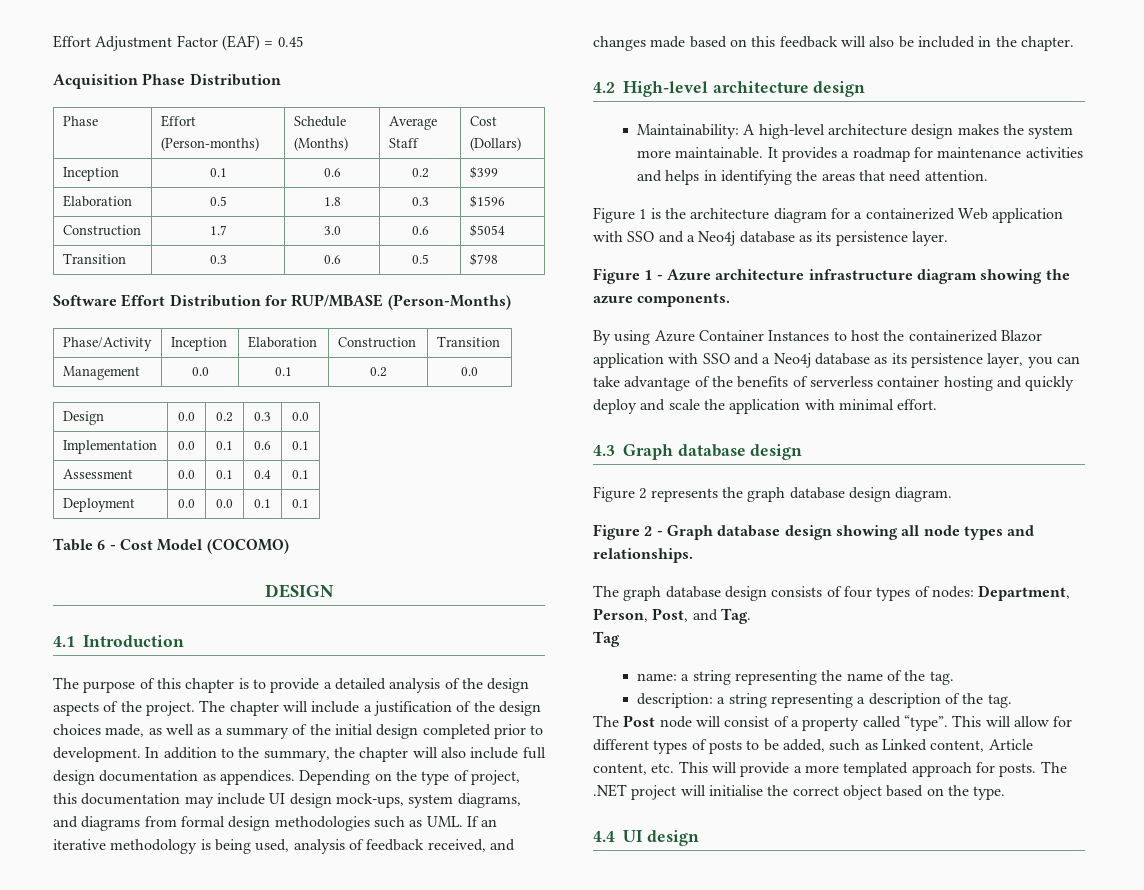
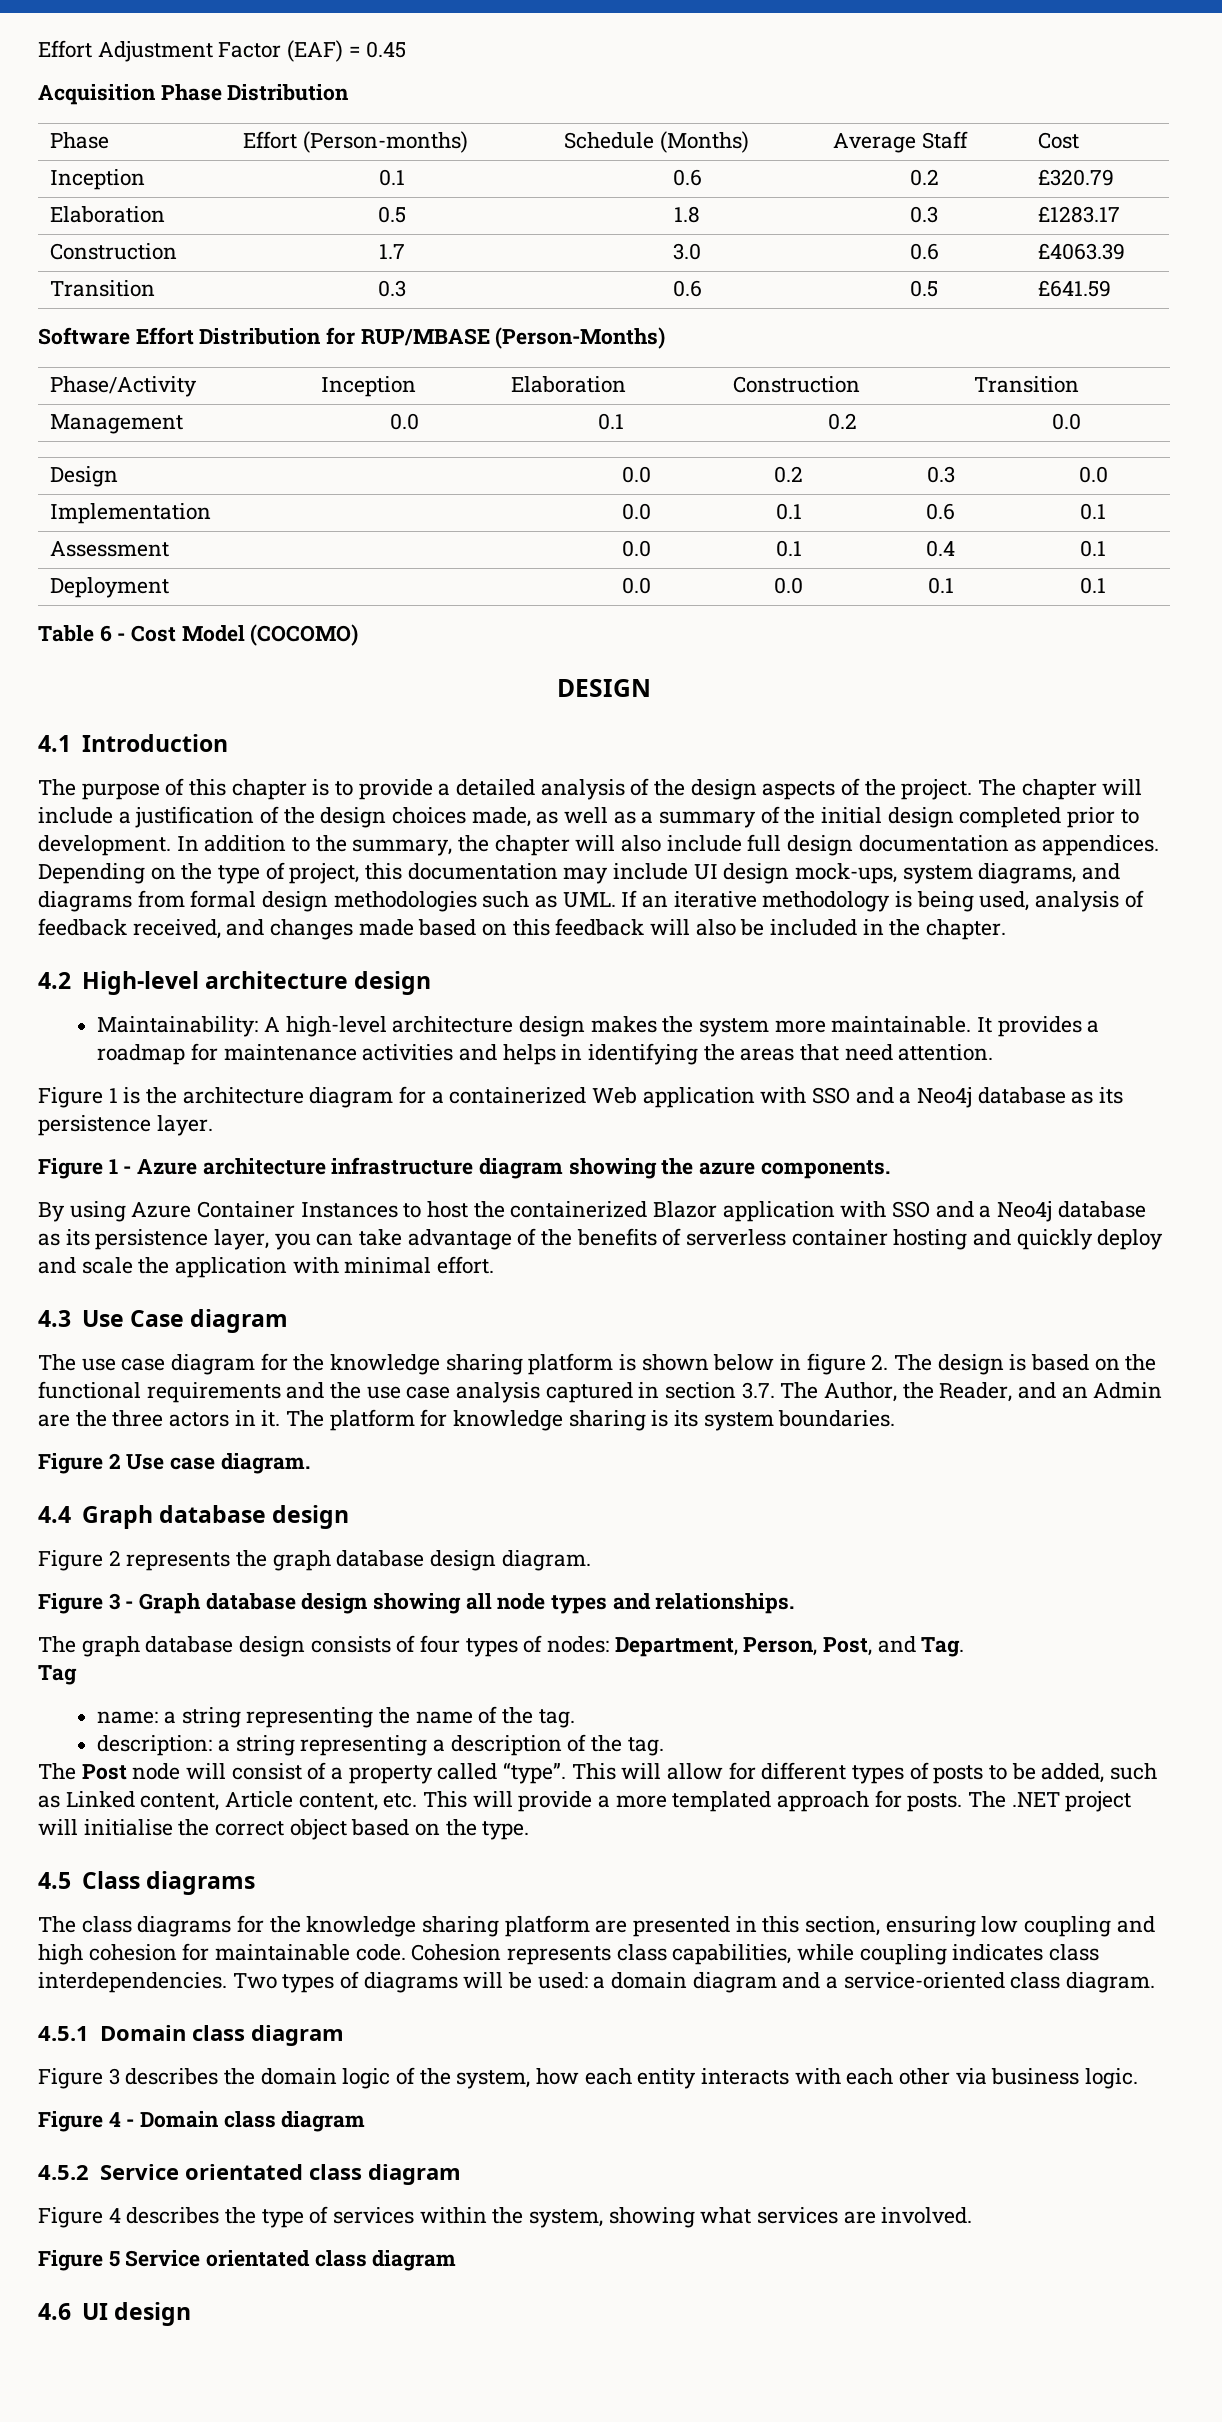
- Phase | Effort (Person-months) | Schedule (Months) | Average Staff | Cost (Dollars)
+ Phase | Effort (Person-months) | Schedule (Months) | Average Staff | Cost
- Inception | 0.1 | 0.6 | 0.2 | $399
+ Inception | 0.1 | 0.6 | 0.2 | £320.79
- Elaboration | 0.5 | 1.8 | 0.3 | $1596
+ Elaboration | 0.5 | 1.8 | 0.3 | £1283.17
- Construction | 1.7 | 3.0 | 0.6 | $5054
+ Construction | 1.7 | 3.0 | 0.6 | £4063.39
- Transition | 0.3 | 0.6 | 0.5 | $798
+ Transition | 0.3 | 0.6 | 0.5 | £641.59
- 4.3 Graph database design
+ 4.3 Use Case diagram
+ The use case diagram for the knowledge sharing platform is shown below in figure 2. The design is based on the functional requirements and the use case analysis captured in section 3.7. The Author, the Reader, and an Admin are the three actors in it. The platform for knowledge sharing is its system boundaries.
+ Figure 2 Use case diagram.
+ 4.4 Graph database design
- Figure 2 - Graph database design showing all node types and relationships.
+ Figure 3 - Graph database design showing all node types and relationships.
- 4.4 UI design
+ 4.5 Class diagrams
+ The class diagrams for the knowledge sharing platform are presented in this section, ensuring low coupling and high cohesion for maintainable code. Cohesion represents class capabilities, while coupling indicates class interdependencies. Two types of diagrams will be used: a domain diagram and a service-oriented class diagram.
+ 4.5.1 Domain class diagram
+ Figure 3 describes the domain logic of the system, how each entity interacts with each other via business logic.
+ Figure 4 - Domain class diagram
+ 4.5.2 Service orientated class diagram
+ Figure 4 describes the type of services within the system, showing what services are involved.
+ Figure 5 Service orientated class diagram
+ 4.6 UI design

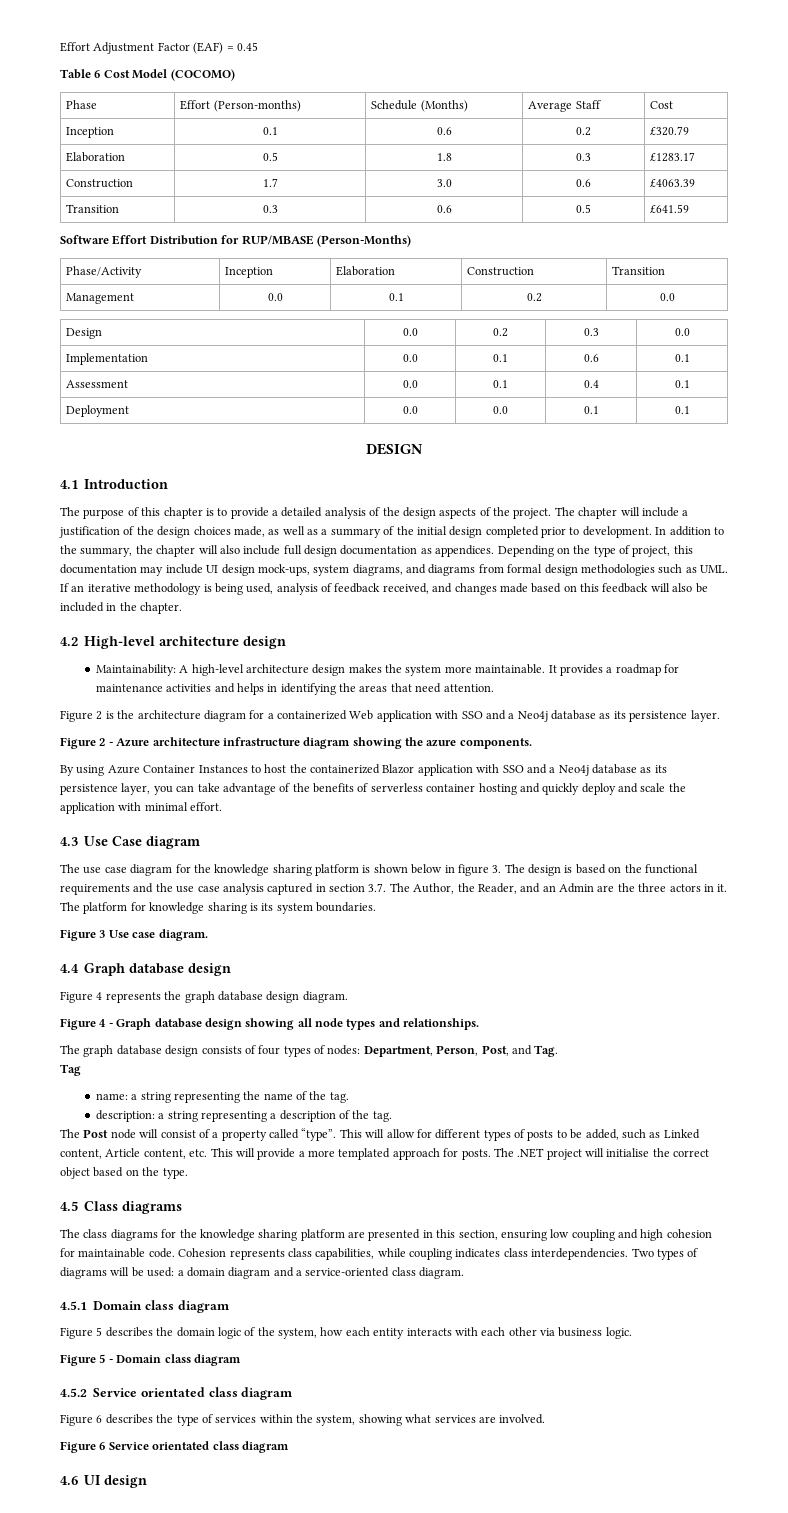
- Acquisition Phase Distribution
+ Table 6 Cost Model (COCOMO)
- Table 6 - Cost Model (COCOMO)
- Figure 1 is the architecture diagram for a containerized Web application with SSO and a Neo4j database as its persistence layer.
+ Figure 2 is the architecture diagram for a containerized Web application with SSO and a Neo4j database as its persistence layer.
- Figure 1 - Azure architecture infrastructure diagram showing the azure components.
+ Figure 2 - Azure architecture infrastructure diagram showing the azure components.
- The use case diagram for the knowledge sharing platform is shown below in figure 2. The design is based on the functional requirements and the use case analysis captured in section 3.7. The Author, the Reader, and an Admin are the three actors in it.
+ The use case diagram for the knowledge sharing platform is shown below in figure 3. The design is based on the functional requirements and the use case analysis captured in section 3.7. The Author, the Reader, and an Admin are the three actors in it.
- Figure 2 Use case diagram.
+ Figure 3 Use case diagram.
- Figure 2 represents the graph database design diagram.
+ Figure 4 represents the graph database design diagram.
- Figure 3 - Graph database design showing all node types and relationships.
+ Figure 4 - Graph database design showing all node types and relationships.
- Figure 3 describes the domain logic of the system, how each entity interacts with each other via business logic.
+ Figure 5 describes the domain logic of the system, how each entity interacts with each other via business logic.
- Figure 4 - Domain class diagram
+ Figure 5 - Domain class diagram
- Figure 4 describes the type of services within the system, showing what services are involved.
+ Figure 6 describes the type of services within the system, showing what services are involved.
- Figure 5 Service orientated class diagram
+ Figure 6 Service orientated class diagram

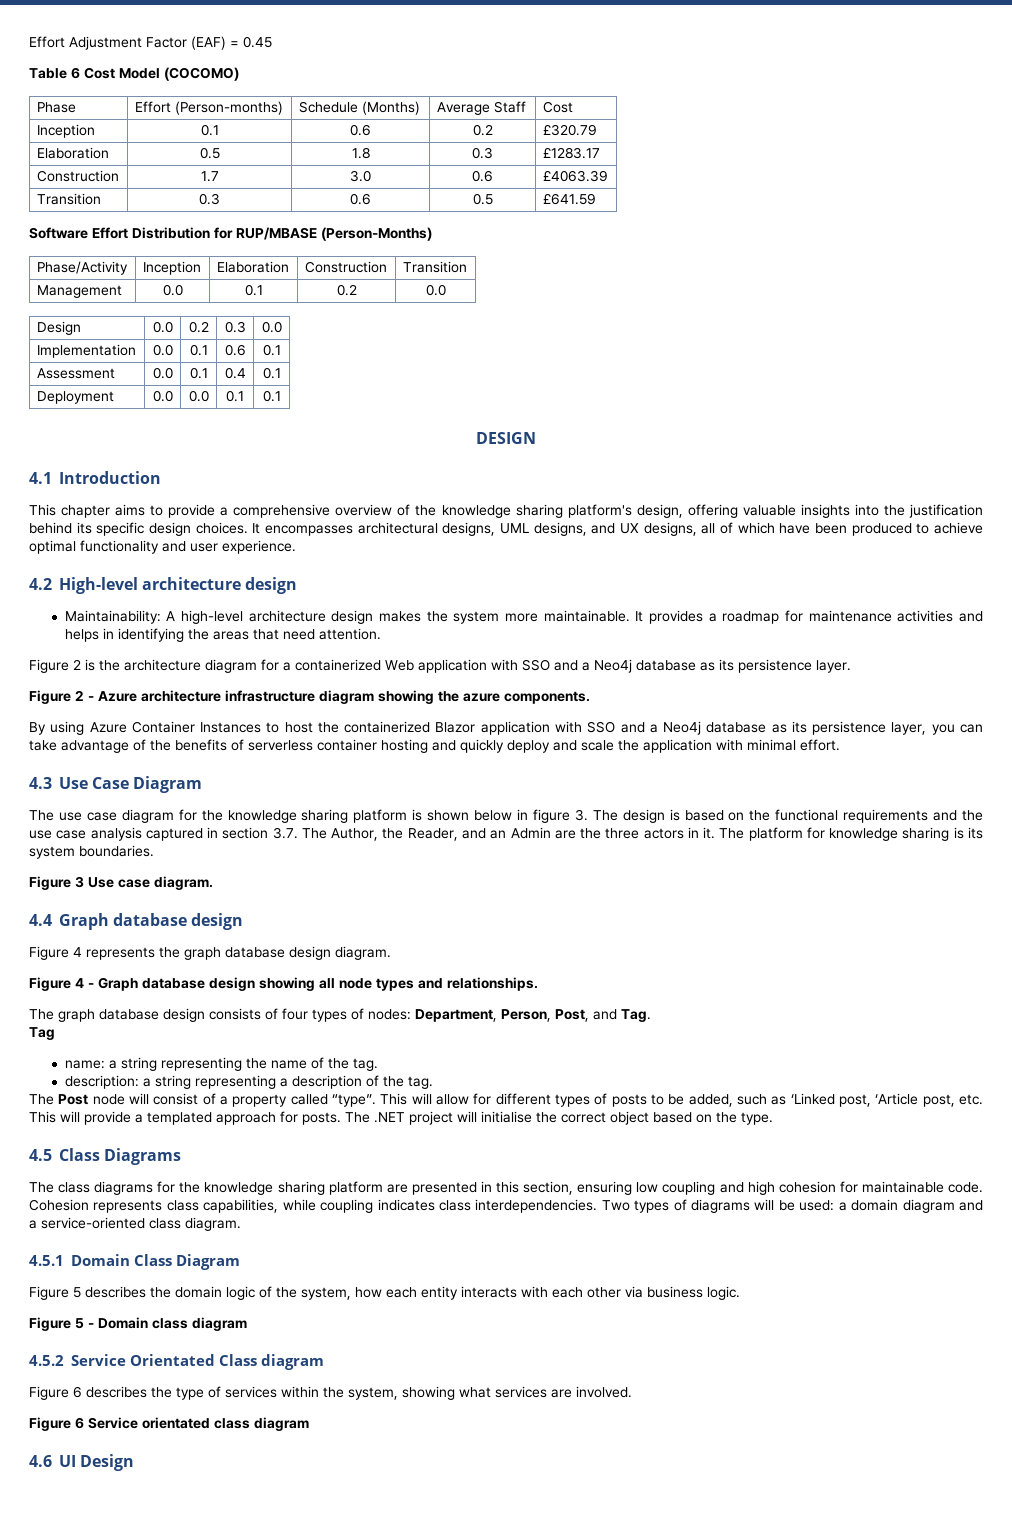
- The purpose of this chapter is to provide a detailed analysis of the design aspects of the project. The chapter will include a justification of the design choices made, as well as a summary of the initial design completed prior to development. In addition to the summary, the chapter will also include full design documentation as appendices. Depending on the type of project, this documentation may include UI design mock-ups, system diagrams, and diagrams from formal design methodologies such as UML. If an iterative methodology is being used, analysis of feedback received, and changes made based on this feedback will also be included in the chapter.
+ This chapter aims to provide a comprehensive overview of the knowledge sharing platform's design, offering valuable insights into the justification behind its specific design choices. It encompasses architectural designs, UML designs, and UX designs, all of which have been produced to achieve optimal functionality and user experience.
- 4.3 Use Case diagram
+ 4.3 Use Case Diagram
- This will allow for different types of posts to be added, such as Linked content, Article content, etc. This will provide a more templated approach for posts.
+ This will allow for different types of posts to be added, such as ‘Linked post, ‘Article post, etc. This will provide a templated approach for posts.
- 4.5 Class diagrams
+ 4.5 Class Diagrams
- 4.5.1 Domain class diagram
+ 4.5.1 Domain Class Diagram
- 4.5.2 Service orientated class diagram
+ 4.5.2 Service Orientated Class diagram
- 4.6 UI design
+ 4.6 UI Design

